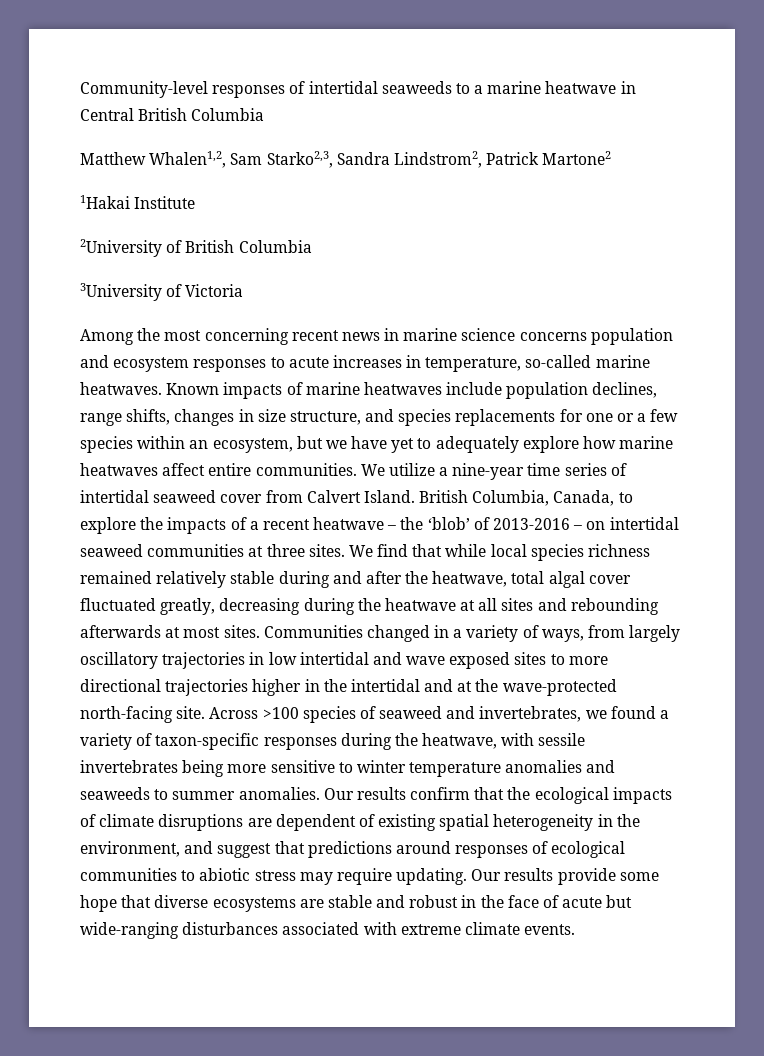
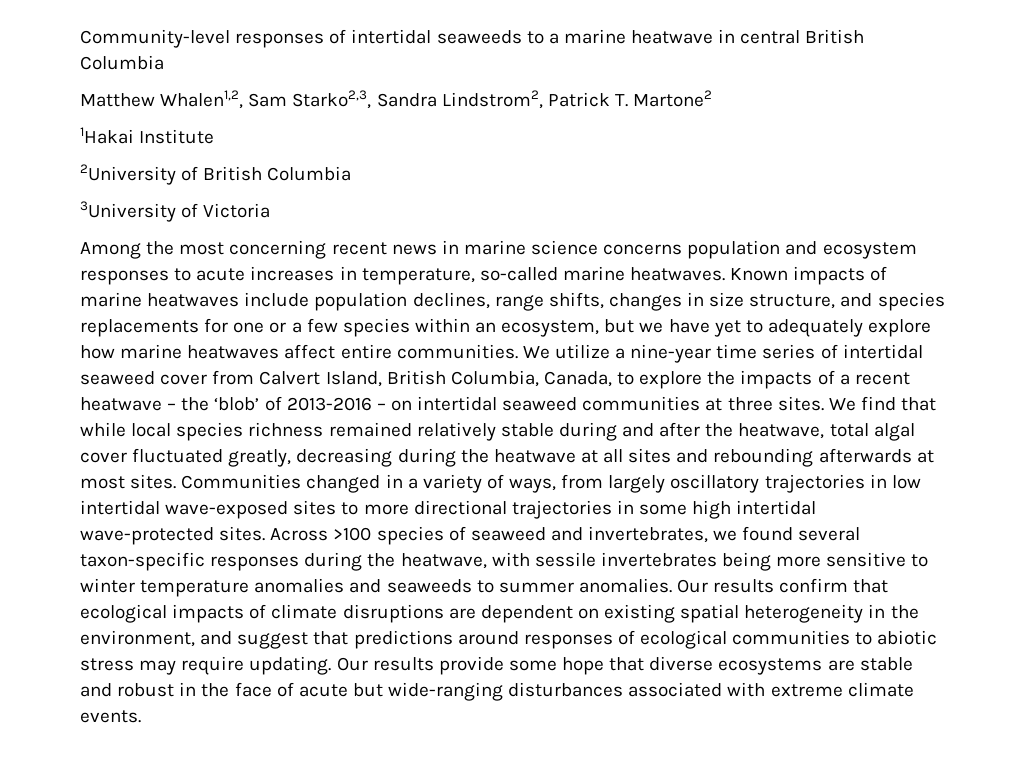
- Community-level responses of intertidal seaweeds to a marine heatwave in Central British Columbia
+ Community-level responses of intertidal seaweeds to a marine heatwave in central British Columbia
- Matthew Whalen1,2, Sam Starko2,3, Sandra Lindstrom2, Patrick Martone2
+ Matthew Whalen1,2, Sam Starko2,3, Sandra Lindstrom2, Patrick T. Martone2
- We utilize a nine-year time series of intertidal seaweed cover from Calvert Island. British Columbia, Canada, to explore the impacts of a recent heatwave – the ‘blob’ of 2013-2016 – on intertidal seaweed communities at three sites.
+ We utilize a nine-year time series of intertidal seaweed cover from Calvert Island, British Columbia, Canada, to explore the impacts of a recent heatwave – the ‘blob’ of 2013-2016 – on intertidal seaweed communities at three sites.
- Communities changed in a variety of ways, from largely oscillatory trajectories in low intertidal and wave exposed sites to more directional trajectories higher in the intertidal and at the wave-protected north-facing site.
+ Communities changed in a variety of ways, from largely oscillatory trajectories in low intertidal wave-exposed sites to more directional trajectories in some high intertidal wave-protected sites.
- Across >100 species of seaweed and invertebrates, we found a variety of taxon-specific responses during the heatwave, with sessile invertebrates being more sensitive to winter temperature anomalies and seaweeds to summer anomalies.
+ Across >100 species of seaweed and invertebrates, we found several taxon-specific responses during the heatwave, with sessile invertebrates being more sensitive to winter temperature anomalies and seaweeds to summer anomalies.
- Our results confirm that the ecological impacts of climate disruptions are dependent of existing spatial heterogeneity in the environment, and suggest that predictions around responses of ecological communities to abiotic stress may require updating.
+ Our results confirm that ecological impacts of climate disruptions are dependent on existing spatial heterogeneity in the environment, and suggest that predictions around responses of ecological communities to abiotic stress may require updating.

